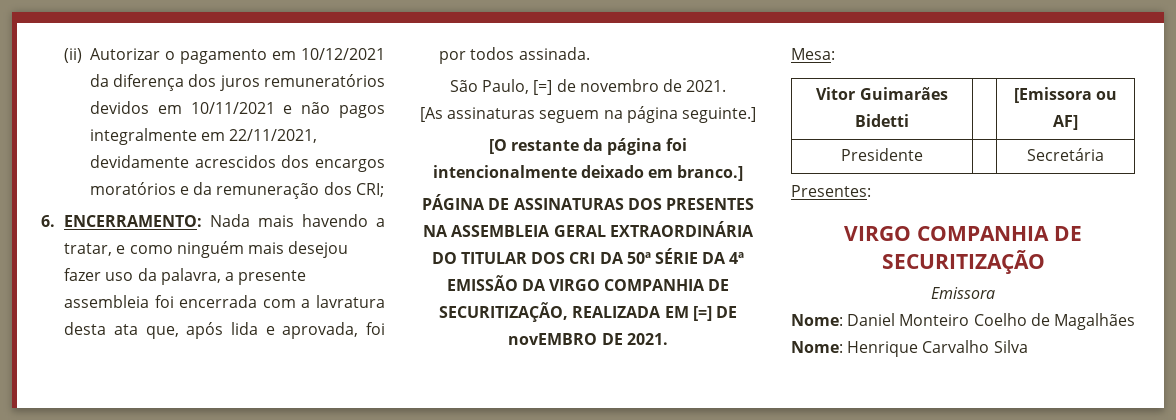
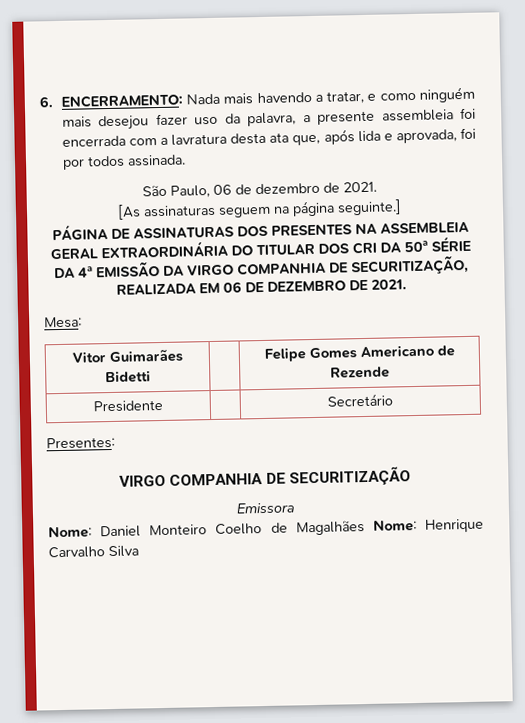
- (ii) Autorizar o pagamento em 10/12/2021 da diferença dos juros remuneratórios devidos em 10/11/2021 e não pagos integralmente em 22/11/2021, devidamente acrescidos dos encargos moratórios e da remuneração dos CRI;
- São Paulo, [=] de novembro de 2021.
+ São Paulo, 06 de dezembro de 2021.
- [O restante da página foi intencionalmente deixado em branco.]
- PÁGINA DE ASSINATURAS DOS PRESENTES NA ASSEMBLEIA GERAL EXTRAORDINÁRIA DO TITULAR DOS CRI DA 50ª SÉRIE DA 4ª EMISSÃO DA VIRGO COMPANHIA DE SECURITIZAÇÃO, REALIZADA EM [=] DE novEMBRO DE 2021.
+ PÁGINA DE ASSINATURAS DOS PRESENTES NA ASSEMBLEIA GERAL EXTRAORDINÁRIA DO TITULAR DOS CRI DA 50ª SÉRIE DA 4ª EMISSÃO DA VIRGO COMPANHIA DE SECURITIZAÇÃO, REALIZADA EM 06 DE DEZEMBRO DE 2021.
- Vitor Guimarães Bidetti | | [Emissora ou AF]
+ Vitor Guimarães Bidetti | | Felipe Gomes Americano de Rezende
- Presidente | | Secretária
+ Presidente | | Secretário

